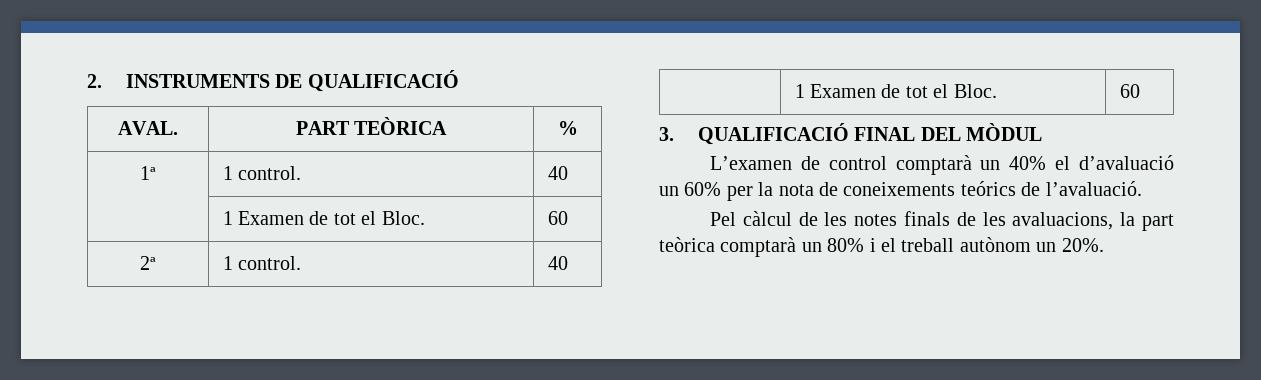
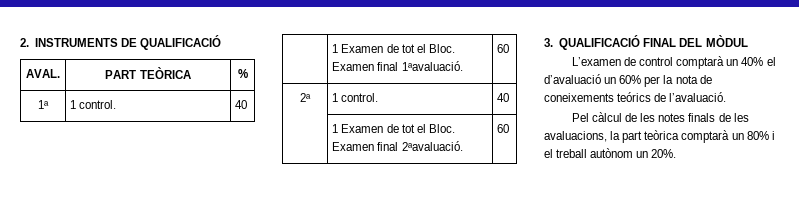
  1ª | 1 control. | 40
- | 1 Examen de tot el Bloc. | 60
+ | 1 Examen de tot el Bloc. Examen final 1ªavaluació. | 60
  2ª | 1 control. | 40
- | 1 Examen de tot el Bloc. | 60
+ | 1 Examen de tot el Bloc. Examen final 2ªavaluació. | 60

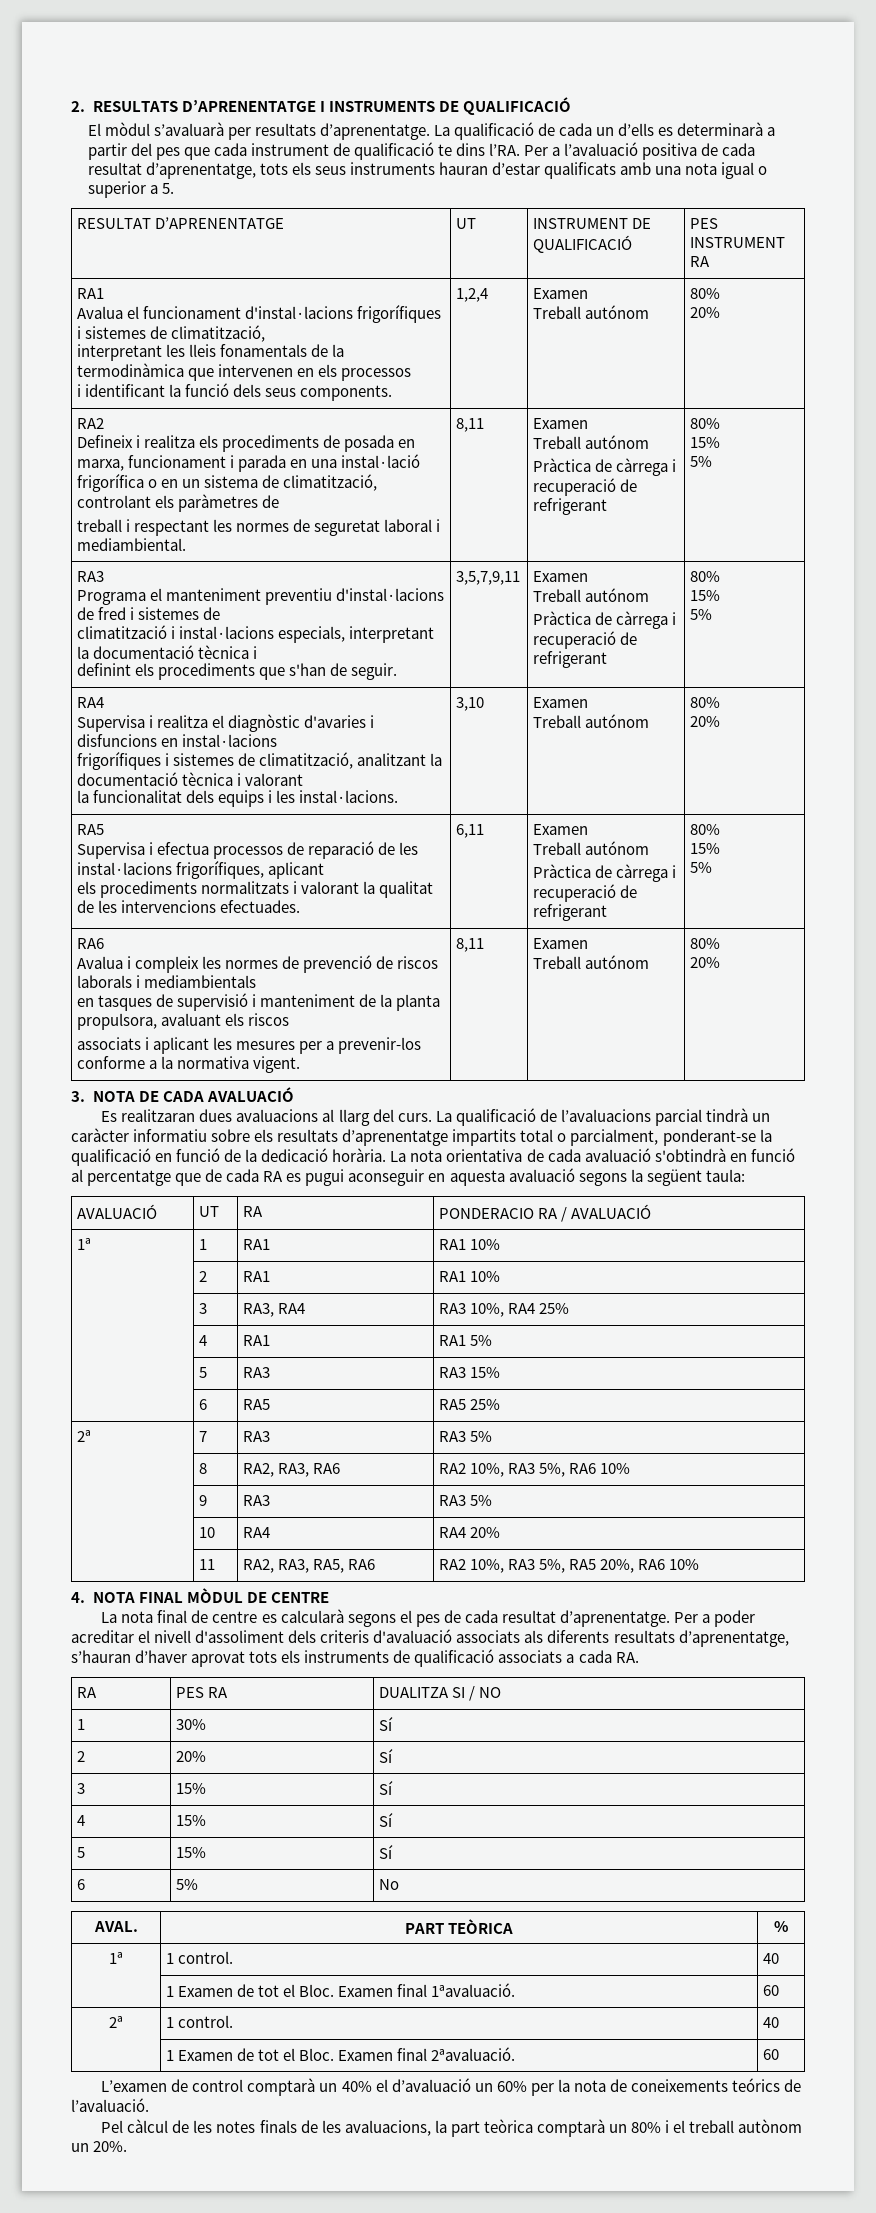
- 2. INSTRUMENTS DE QUALIFICACIÓ
+ 2. RESULTATS D’APRENENTATGE I INSTRUMENTS DE QUALIFICACIÓ
+ El mòdul s’avaluarà per resultats d’aprenentatge. La qualificació de cada un d’ells es determinarà a partir del pes que cada instrument de qualificació te dins l’RA. Per a l’avaluació positiva de cada resultat d’aprenentatge, tots els seus instruments hauran d’estar qualificats amb una nota igual o superior a 5.
+ RESULTAT D’APRENENTATGE | UT | INSTRUMENT DE QUALIFICACIÓ | PES INSTRUMENT RA
+ RA1
+ Avalua el funcionament d'instal·lacions frigorífiques i sistemes de climatització,
+ interpretant les lleis fonamentals de la termodinàmica que intervenen en els processos
+ i identificant la funció dels seus components. | 1,2,4 | Examen
+ Treball autónom | 80%
+ 20%
+ RA2
+ Defineix i realitza els procediments de posada en marxa, funcionament i parada en una instal·lació frigorífica o en un sistema de climatització, controlant els paràmetres de
+ treball i respectant les normes de seguretat laboral i mediambiental. | 8,11 | Examen
+ Treball autónom
+ Pràctica de càrrega i recuperació de refrigerant | 80%
+ 15%
+ 5%
+ RA3
+ Programa el manteniment preventiu d'instal·lacions de fred i sistemes de
+ climatització i instal·lacions especials, interpretant la documentació tècnica i
+ definint els procediments que s'han de seguir. | 3,5,7,9,11 | Examen
+ Treball autónom
+ Pràctica de càrrega i recuperació de refrigerant | 80%
+ 15%
+ 5%
+ RA4
+ Supervisa i realitza el diagnòstic d'avaries i disfuncions en instal·lacions
+ frigorífiques i sistemes de climatització, analitzant la documentació tècnica i valorant
+ la funcionalitat dels equips i les instal·lacions. | 3,10 | Examen
+ Treball autónom | 80%
+ 20%
+ RA5
+ Supervisa i efectua processos de reparació de les instal·lacions frigorífiques, aplicant
+ els procediments normalitzats i valorant la qualitat de les intervencions efectuades. | 6,11 | Examen
+ Treball autónom
+ Pràctica de càrrega i recuperació de refrigerant | 80%
+ 15%
+ 5%
+ RA6
+ Avalua i compleix les normes de prevenció de riscos laborals i mediambientals
+ en tasques de supervisió i manteniment de la planta propulsora, avaluant els riscos
+ associats i aplicant les mesures per a prevenir-los conforme a la normativa vigent. | 8,11 | Examen
+ Treball autónom | 80%
+ 20%
+ 3. NOTA DE CADA AVALUACIÓ
+ Es realitzaran dues avaluacions al llarg del curs. La qualificació de l’avaluacions parcial tindrà un caràcter informatiu sobre els resultats d’aprenentatge impartits total o parcialment, ponderant-se la qualificació en funció de la dedicació horària. La nota orientativa de cada avaluació s'obtindrà en funció al percentatge que de cada RA es pugui aconseguir en aquesta avaluació segons la següent taula:
+ AVALUACIÓ | UT | RA | PONDERACIO RA / AVALUACIÓ
+ 1ª | 1 | RA1 | RA1 10%
+ | 2 | RA1 | RA1 10%
+ | 3 | RA3, RA4 | RA3 10%, RA4 25%
+ | 4 | RA1 | RA1 5%
+ | 5 | RA3 | RA3 15%
+ | 6 | RA5 | RA5 25%
+ 2ª | 7 | RA3 | RA3 5%
+ | 8 | RA2, RA3, RA6 | RA2 10%, RA3 5%, RA6 10%
+ | 9 | RA3 | RA3 5%
+ | 10 | RA4 | RA4 20%
+ | 11 | RA2, RA3, RA5, RA6 | RA2 10%, RA3 5%, RA5 20%, RA6 10%
+ 4. NOTA FINAL MÒDUL DE CENTRE
+ La nota final de centre es calcularà segons el pes de cada resultat d’aprenentatge. Per a poder acreditar el nivell d'assoliment dels criteris d'avaluació associats als diferents resultats d’aprenentatge, s’hauran d’haver aprovat tots els instruments de qualificació associats a cada RA.
+ RA | PES RA | DUALITZA SI / NO
+ 1 | 30% | Sí
+ 2 | 20% | Sí
+ 3 | 15% | Sí
+ 4 | 15% | Sí
+ 5 | 15% | Sí
+ 6 | 5% | No
- 3. QUALIFICACIÓ FINAL DEL MÒDUL

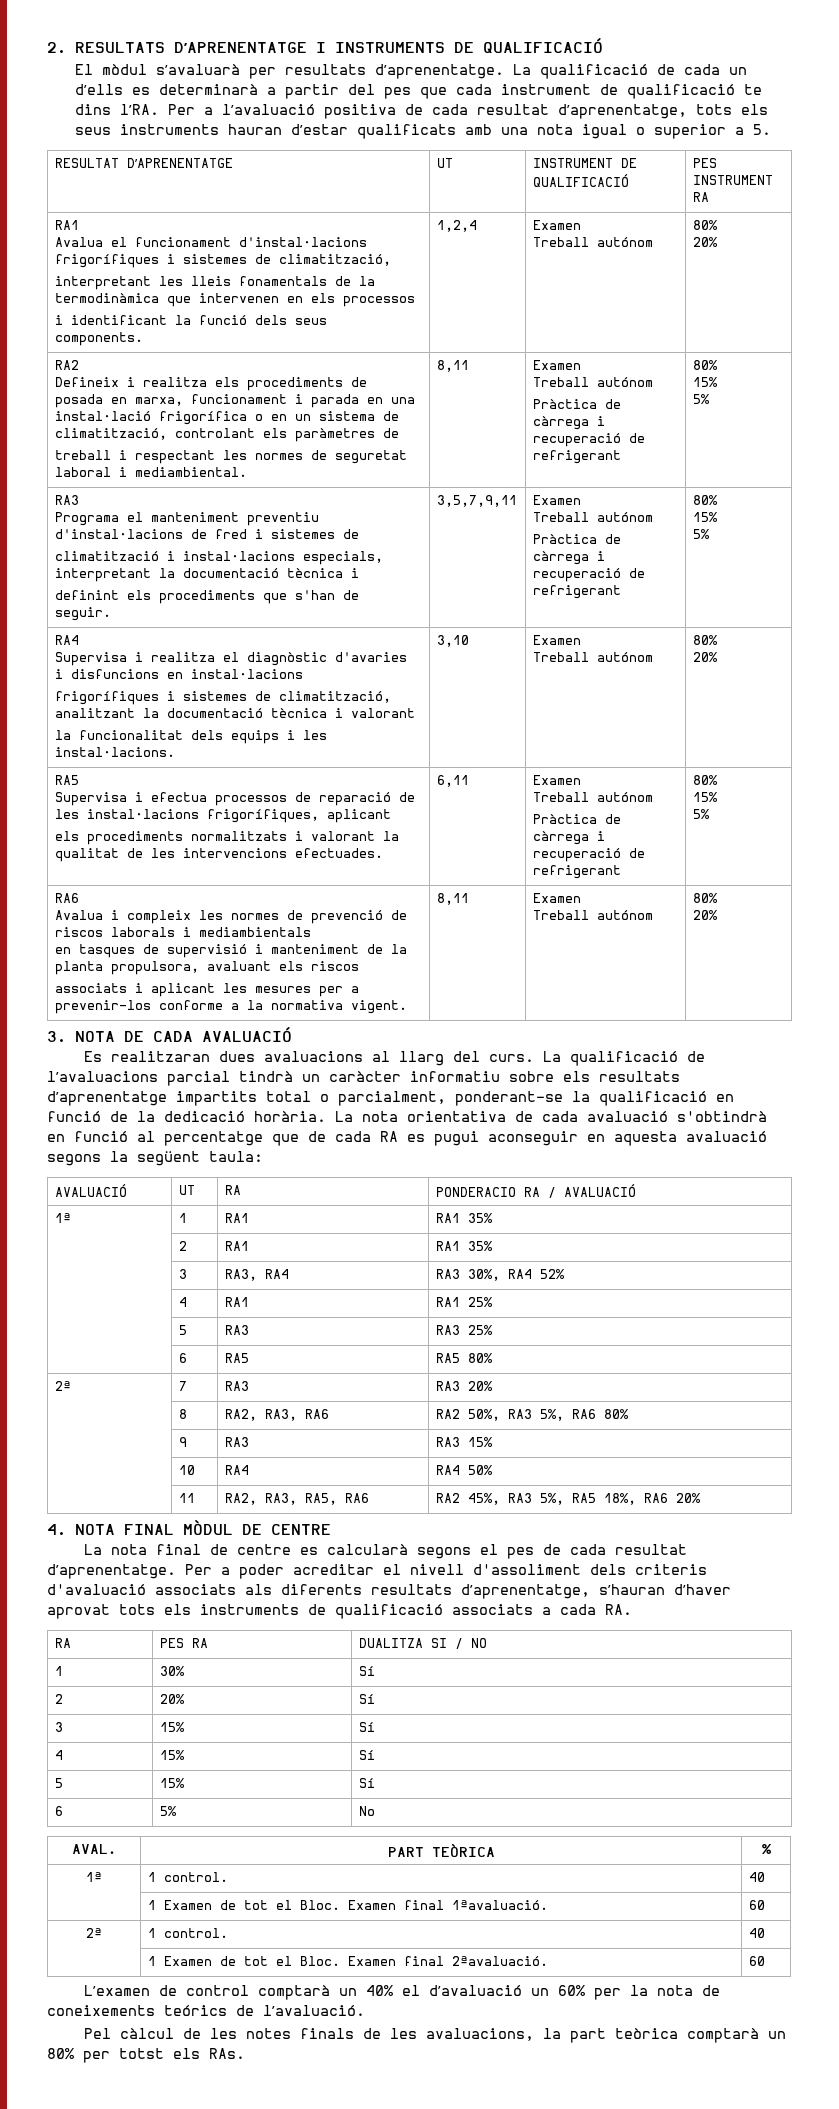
- 1ª | 1 | RA1 | RA1 10%
+ 1ª | 1 | RA1 | RA1 35%
- | 2 | RA1 | RA1 10%
+ | 2 | RA1 | RA1 35%
- | 3 | RA3, RA4 | RA3 10%, RA4 25%
+ | 3 | RA3, RA4 | RA3 30%, RA4 52%
- | 4 | RA1 | RA1 5%
+ | 4 | RA1 | RA1 25%
- | 5 | RA3 | RA3 15%
+ | 5 | RA3 | RA3 25%
- | 6 | RA5 | RA5 25%
+ | 6 | RA5 | RA5 80%
- 2ª | 7 | RA3 | RA3 5%
+ 2ª | 7 | RA3 | RA3 20%
- | 8 | RA2, RA3, RA6 | RA2 10%, RA3 5%, RA6 10%
+ | 8 | RA2, RA3, RA6 | RA2 50%, RA3 5%, RA6 80%
- | 9 | RA3 | RA3 5%
+ | 9 | RA3 | RA3 15%
- | 10 | RA4 | RA4 20%
+ | 10 | RA4 | RA4 50%
- | 11 | RA2, RA3, RA5, RA6 | RA2 10%, RA3 5%, RA5 20%, RA6 10%
+ | 11 | RA2, RA3, RA5, RA6 | RA2 45%, RA3 5%, RA5 18%, RA6 20%
- Pel càlcul de les notes finals de les avaluacions, la part teòrica comptarà un 80% i el treball autònom un 20%.
+ Pel càlcul de les notes finals de les avaluacions, la part teòrica comptarà un 80% per totst els RAs.

